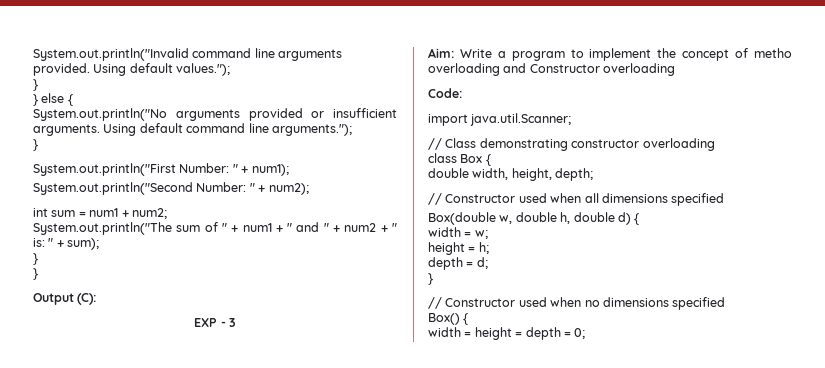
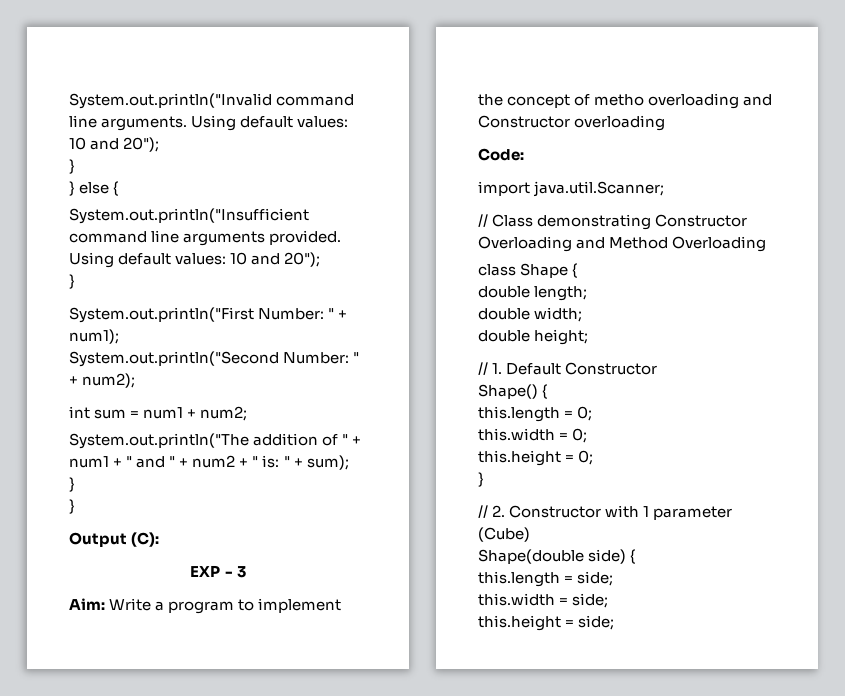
- System.out.println("Invalid command line arguments provided. Using default values.");
+ System.out.println("Invalid command line arguments. Using default values: 10 and 20");
  }
  } else {
- System.out.println("No arguments provided or insufficient arguments. Using default command line arguments.");
+ System.out.println("Insufficient command line arguments provided. Using default values: 10 and 20");
- System.out.println("The sum of " + num1 + " and " + num2 + " is: " + sum);
+ System.out.println("The addition of " + num1 + " and " + num2 + " is: " + sum);
- // Class demonstrating constructor overloading
+ // Class demonstrating Constructor Overloading and Method Overloading
- class Box {
+ class Shape {
- double width, height, depth;
- // Constructor used when all dimensions specified
- Box(double w, double h, double d) {
- width = w;
- height = h;
- depth = d;
+ double length;
+ double width;
+ double height;
+ // 1. Default Constructor
+ Shape() {
+ this.length = 0;
+ this.width = 0;
+ this.height = 0;
  }
- // Constructor used when no dimensions specified
- Box() {
- width = height = depth = 0;
+ // 2. Constructor with 1 parameter (Cube)
+ Shape(double side) {
+ this.length = side;
+ this.width = side;
+ this.height = side;

